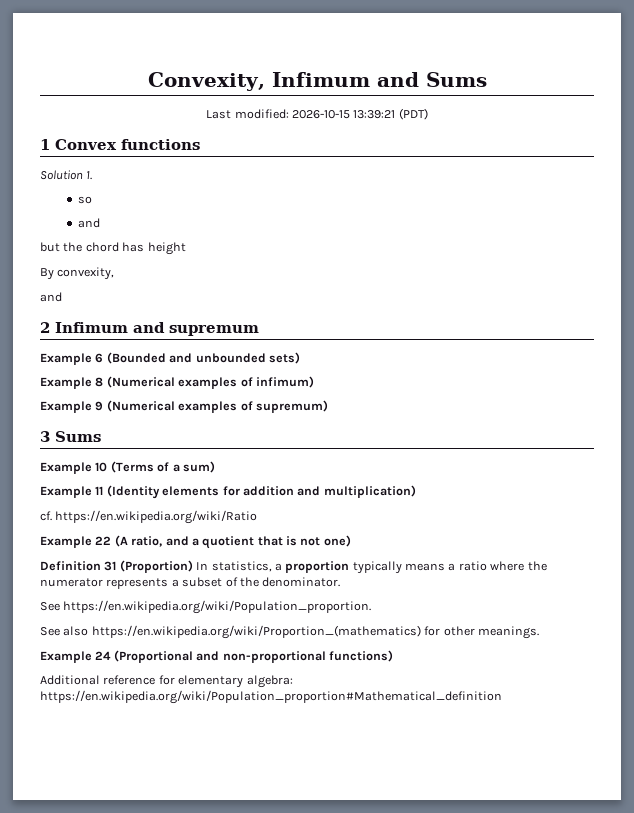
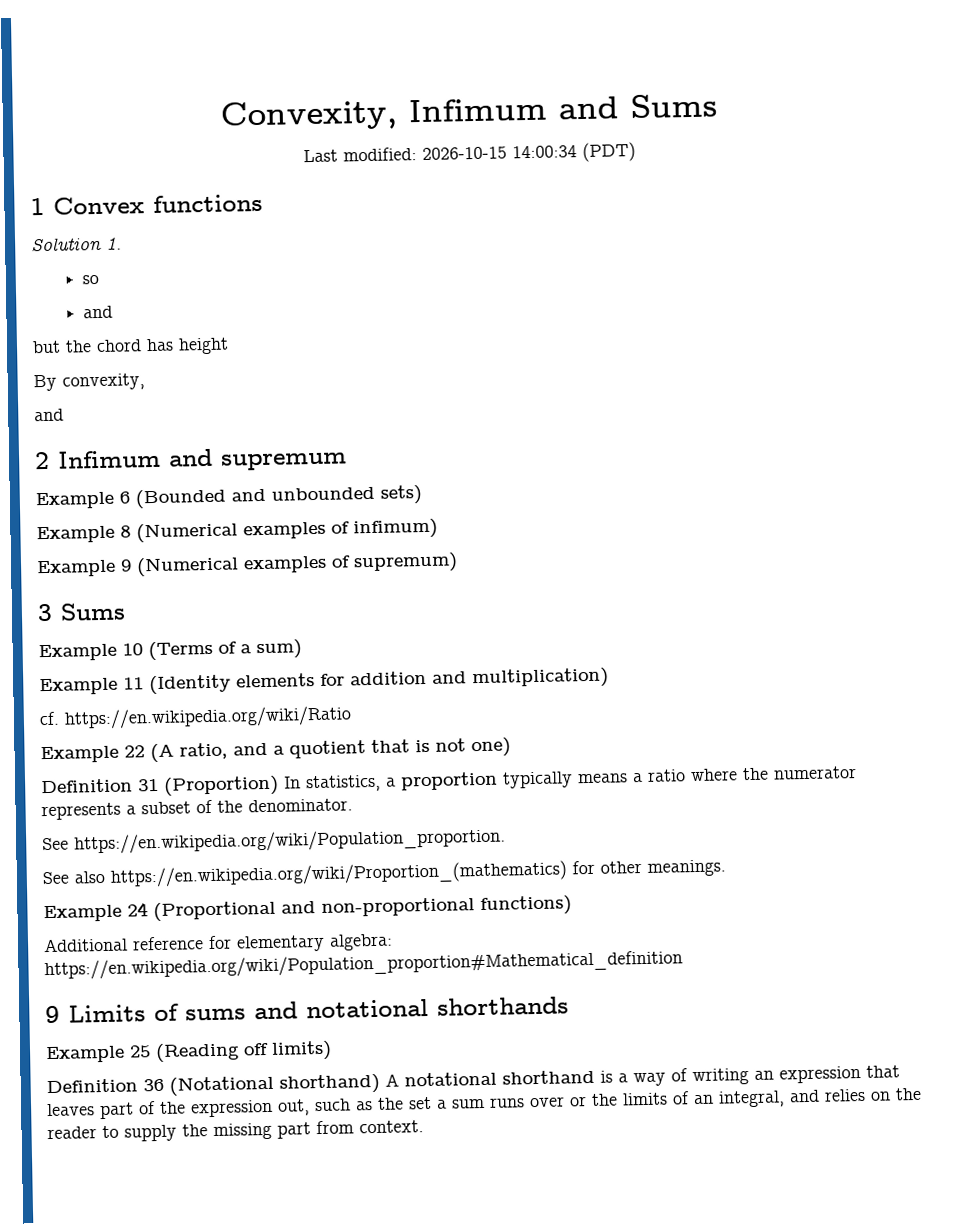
- Last modified: 2026-10-15 13:39:21 (PDT)
+ Last modified: 2026-10-15 14:00:34 (PDT)
+ 9 Limits of sums and notational shorthands
+ Example 25 (Reading off limits)
+ Definition 36 (Notational shorthand) A notational shorthand is a way of writing an expression that leaves part of the expression out, such as the set a sum runs over or the limits of an integral, and relies on the reader to supply the missing part from context.

